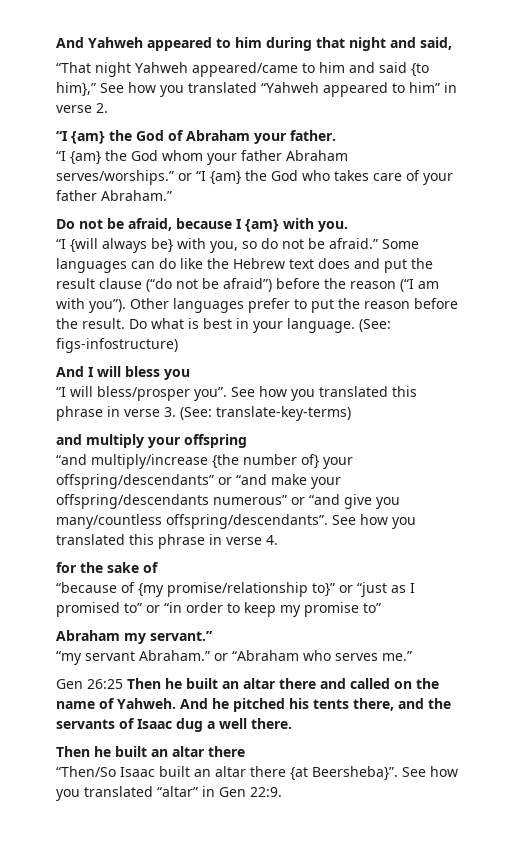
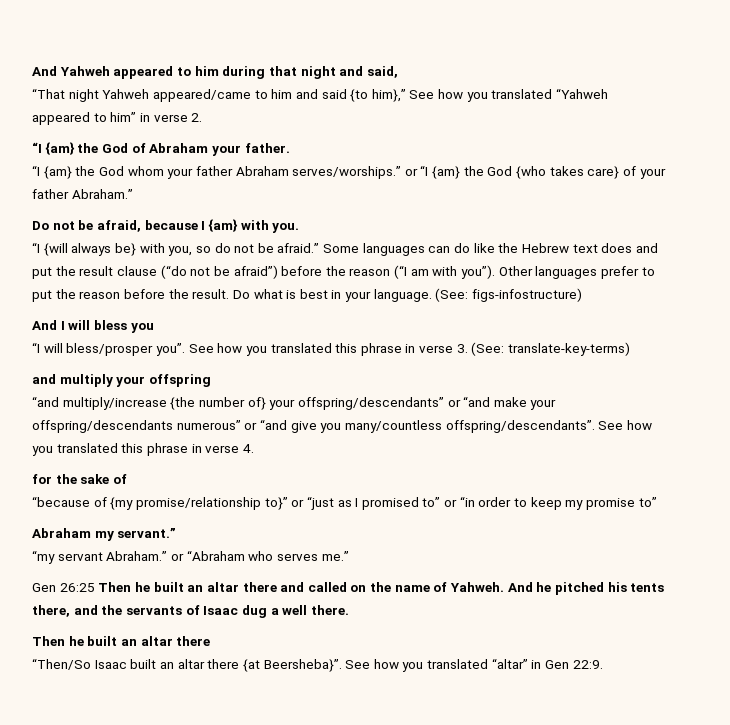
- “I {am} the God whom your father Abraham serves/worships.” or “I {am} the God who takes care of your father Abraham.”
+ “I {am} the God whom your father Abraham serves/worships.” or “I {am} the God {who takes care} of your father Abraham.”

